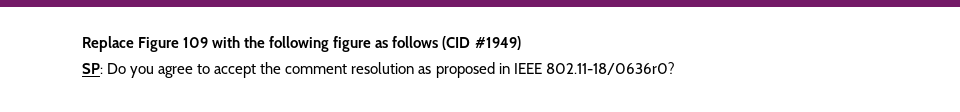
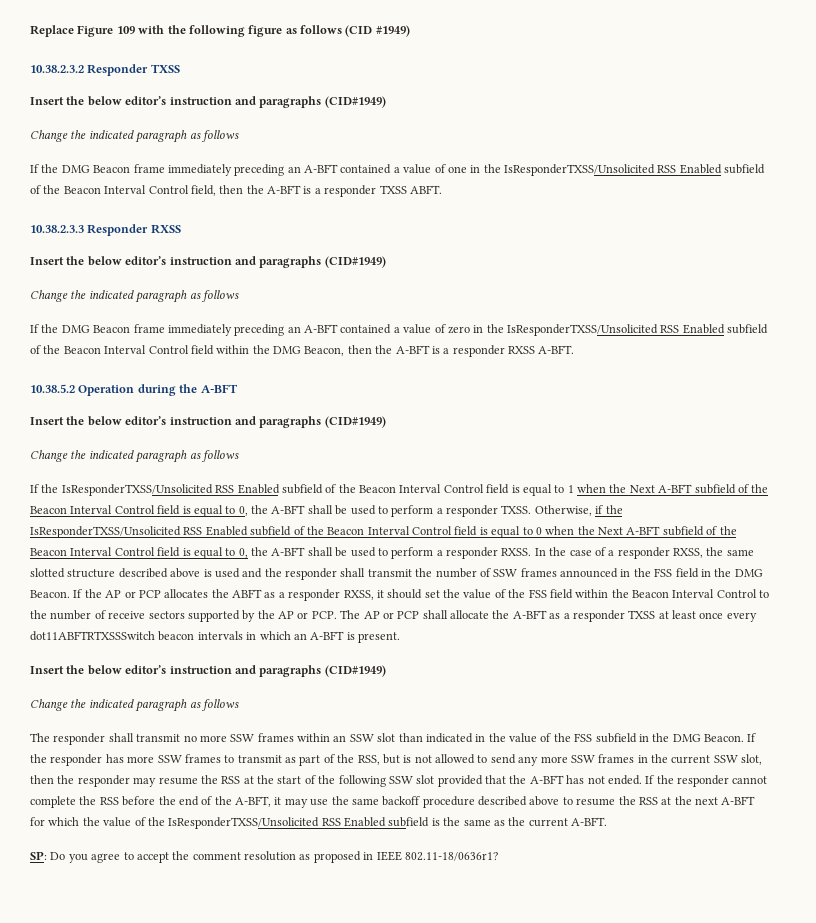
+ 10.38.2.3.2 Responder TXSS
+ Insert the below editor’s instruction and paragraphs (CID#1949)
+ Change the indicated paragraph as follows
+ If the DMG Beacon frame immediately preceding an A-BFT contained a value of one in the IsResponderTXSS/Unsolicited RSS Enabled subfield of the Beacon Interval Control field, then the A-BFT is a responder TXSS ABFT.
+ 10.38.2.3.3 Responder RXSS
+ Insert the below editor’s instruction and paragraphs (CID#1949)
+ Change the indicated paragraph as follows
+ If the DMG Beacon frame immediately preceding an A-BFT contained a value of zero in the IsResponderTXSS/Unsolicited RSS Enabled subfield of the Beacon Interval Control field within the DMG Beacon, then the A-BFT is a responder RXSS A-BFT.
+ 10.38.5.2 Operation during the A-BFT
+ Insert the below editor’s instruction and paragraphs (CID#1949)
+ Change the indicated paragraph as follows
+ If the IsResponderTXSS/Unsolicited RSS Enabled subfield of the Beacon Interval Control field is equal to 1 when the Next A-BFT subfield of the Beacon Interval Control field is equal to 0, the A-BFT shall be used to perform a responder TXSS. Otherwise, if the IsResponderTXSS/Unsolicited RSS Enabled subfield of the Beacon Interval Control field is equal to 0 when the Next A-BFT subfield of the Beacon Interval Control field is equal to 0, the A-BFT shall be used to perform a responder RXSS. In the case of a responder RXSS, the same slotted structure described above is used and the responder shall transmit the number of SSW frames announced in the FSS field in the DMG Beacon. If the AP or PCP allocates the ABFT as a responder RXSS, it should set the value of the FSS field within the Beacon Interval Control to the number of receive sectors supported by the AP or PCP. The AP or PCP shall allocate the A-BFT as a responder TXSS at least once every dot11ABFTRTXSSSwitch beacon intervals in which an A-BFT is present.
+ Insert the below editor’s instruction and paragraphs (CID#1949)
+ Change the indicated paragraph as follows
+ The responder shall transmit no more SSW frames within an SSW slot than indicated in the value of the FSS subfield in the DMG Beacon. If the responder has more SSW frames to transmit as part of the RSS, but is not allowed to send any more SSW frames in the current SSW slot, then the responder may resume the RSS at the start of the following SSW slot provided that the A-BFT has not ended. If the responder cannot complete the RSS before the end of the A-BFT, it may use the same backoff procedure described above to resume the RSS at the next A-BFT for which the value of the IsResponderTXSS/Unsolicited RSS Enabled subfield is the same as the current A-BFT.
- SP: Do you agree to accept the comment resolution as proposed in IEEE 802.11-18/0636r0?
+ SP: Do you agree to accept the comment resolution as proposed in IEEE 802.11-18/0636r1?

